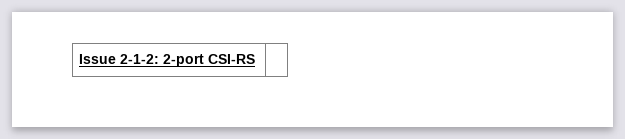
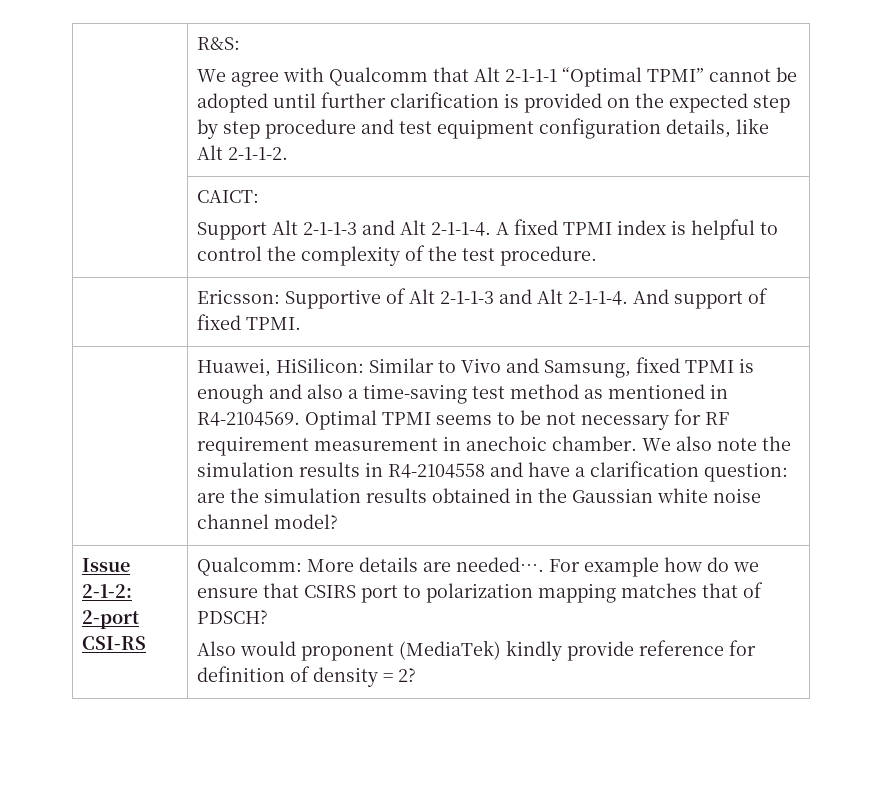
- Issue 2-1-2: 2-port CSI-RS |
+ | R&S:
+ We agree with Qualcomm that Alt 2-1-1-1 “Optimal TPMI” cannot be adopted until further clarification is provided on the expected step by step procedure and test equipment configuration details, like Alt 2-1-1-2.
+ | CAICT:
+ Support Alt 2-1-1-3 and Alt 2-1-1-4. A fixed TPMI index is helpful to control the complexity of the test procedure.
+ | Ericsson: Supportive of Alt 2-1-1-3 and Alt 2-1-1-4. And support of fixed TPMI.
+ | Huawei, HiSilicon: Similar to Vivo and Samsung, fixed TPMI is enough and also a time-saving test method as mentioned in R4-2104569. Optimal TPMI seems to be not necessary for RF requirement measurement in anechoic chamber. We also note the simulation results in R4-2104558 and have a clarification question: are the simulation results obtained in the Gaussian white noise channel model?
+ Issue 2-1-2: 2-port CSI-RS | Qualcomm: More details are needed…. For example how do we ensure that CSIRS port to polarization mapping matches that of PDSCH?
+ Also would proponent (MediaTek) kindly provide reference for definition of density = 2?

